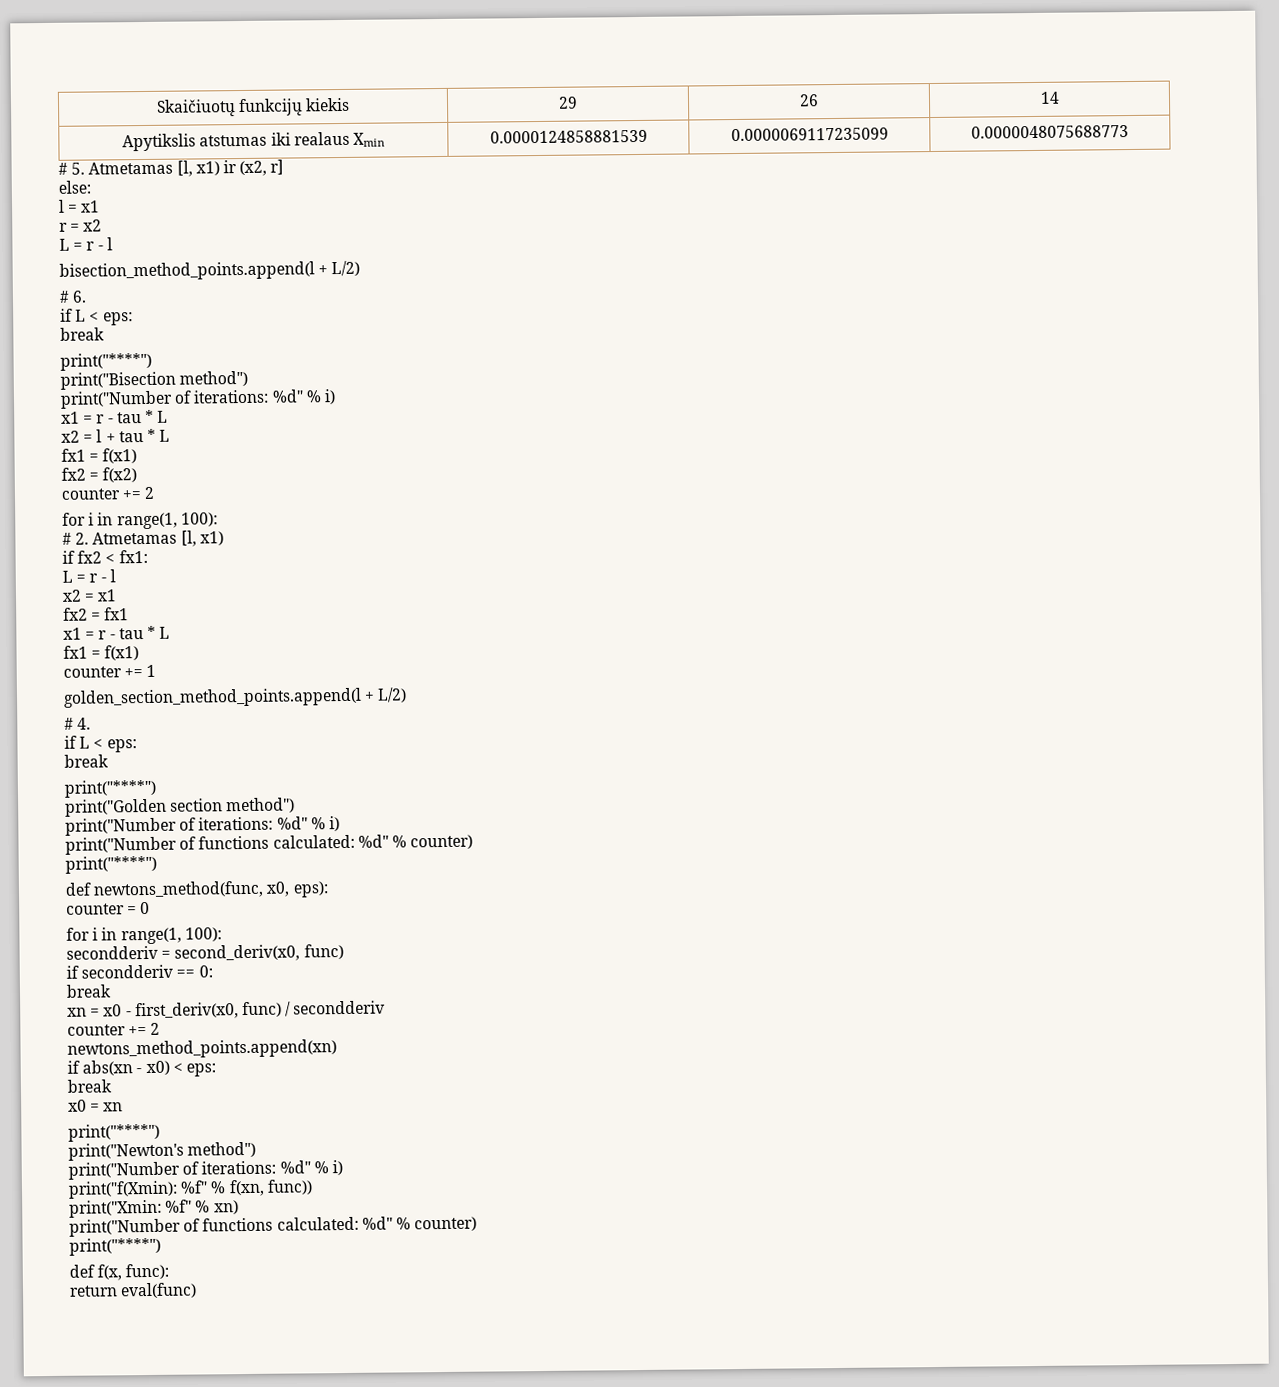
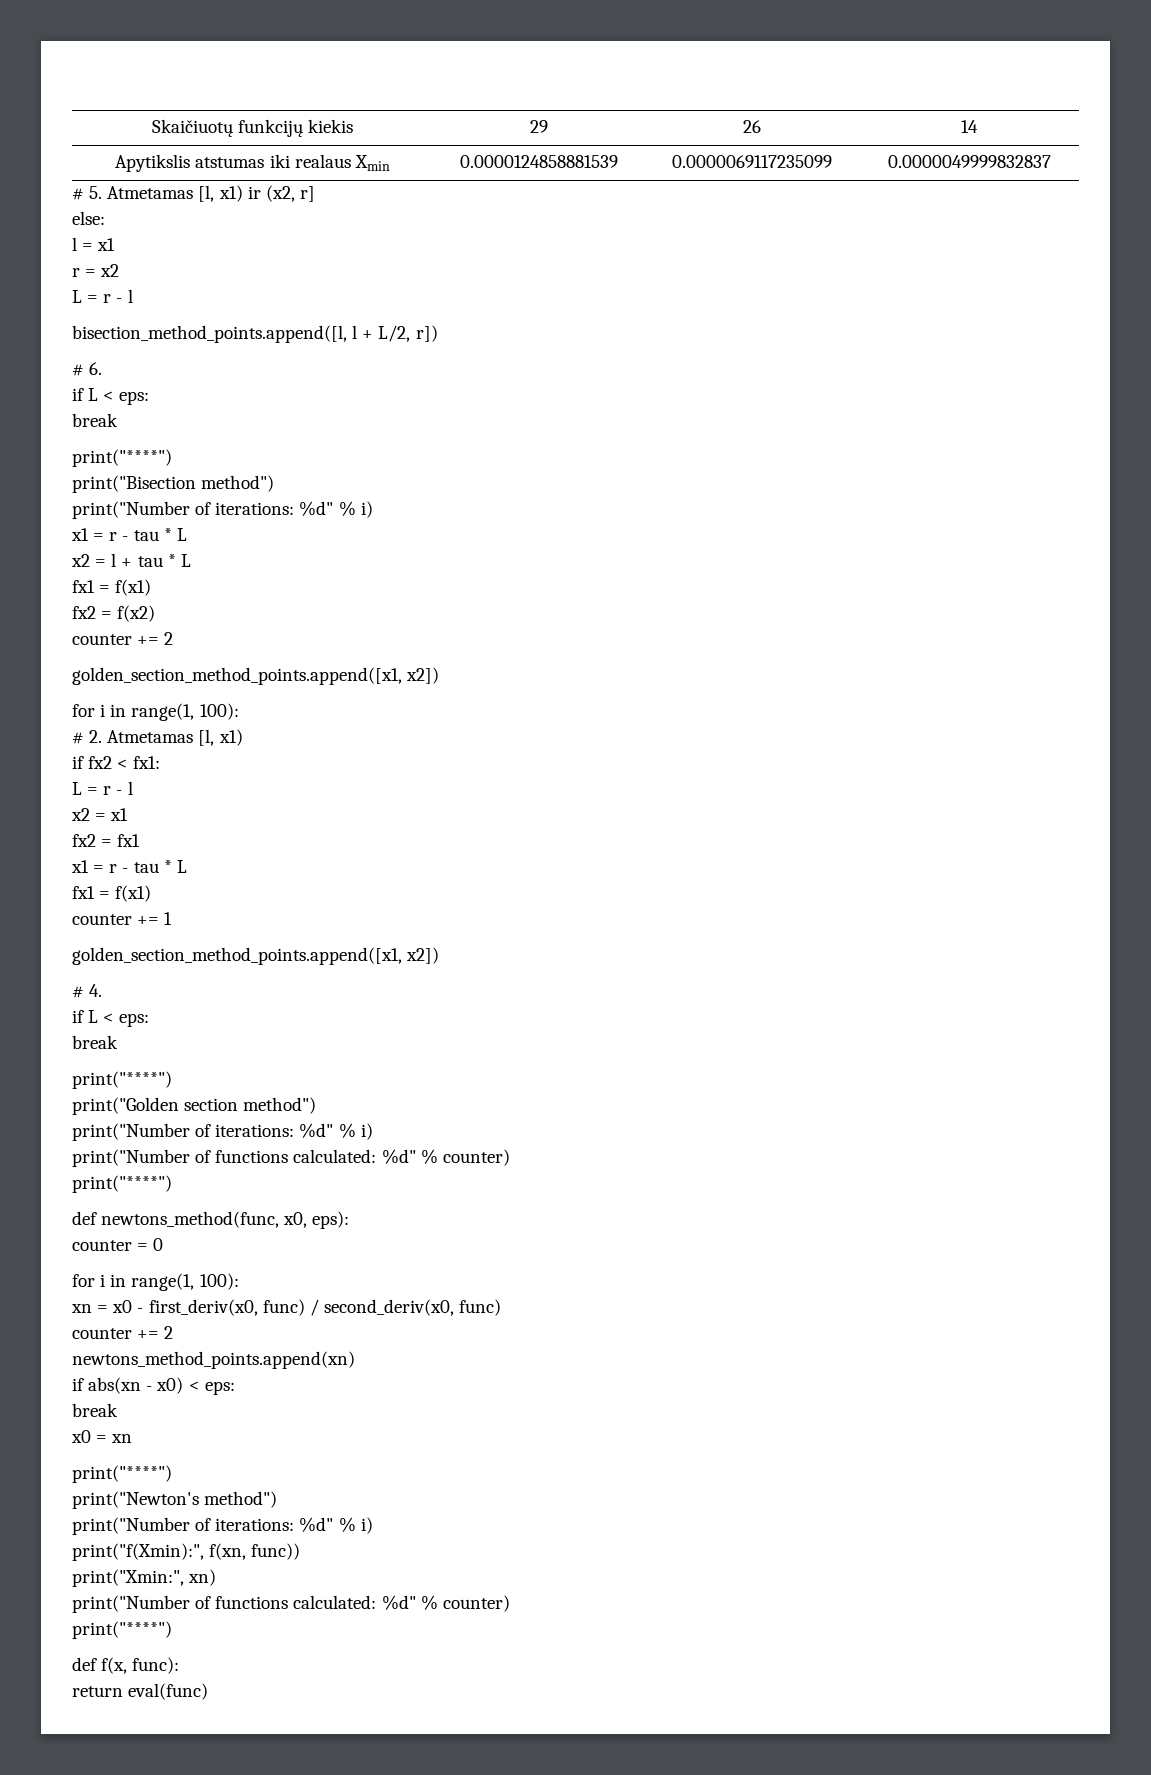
- Apytikslis atstumas iki realaus Xmin | 0.0000124858881539 | 0.0000069117235099 | 0.0000048075688773
+ Apytikslis atstumas iki realaus Xmin | 0.0000124858881539 | 0.0000069117235099 | 0.0000049999832837
- bisection_method_points.append(l + L/2)
+ bisection_method_points.append([l, l + L/2, r])
  fx2 = f(x2)
  counter += 2
+ golden_section_method_points.append([x1, x2])
  counter += 1
- golden_section_method_points.append(l + L/2)
+ golden_section_method_points.append([x1, x2])
- secondderiv = second_deriv(x0, func)
- if secondderiv == 0:
- break
- xn = x0 - first_deriv(x0, func) / secondderiv
+ xn = x0 - first_deriv(x0, func) / second_deriv(x0, func)
- print("f(Xmin): %f" % f(xn, func))
+ print("f(Xmin):", f(xn, func))
- print("Xmin: %f" % xn)
+ print("Xmin:", xn)

